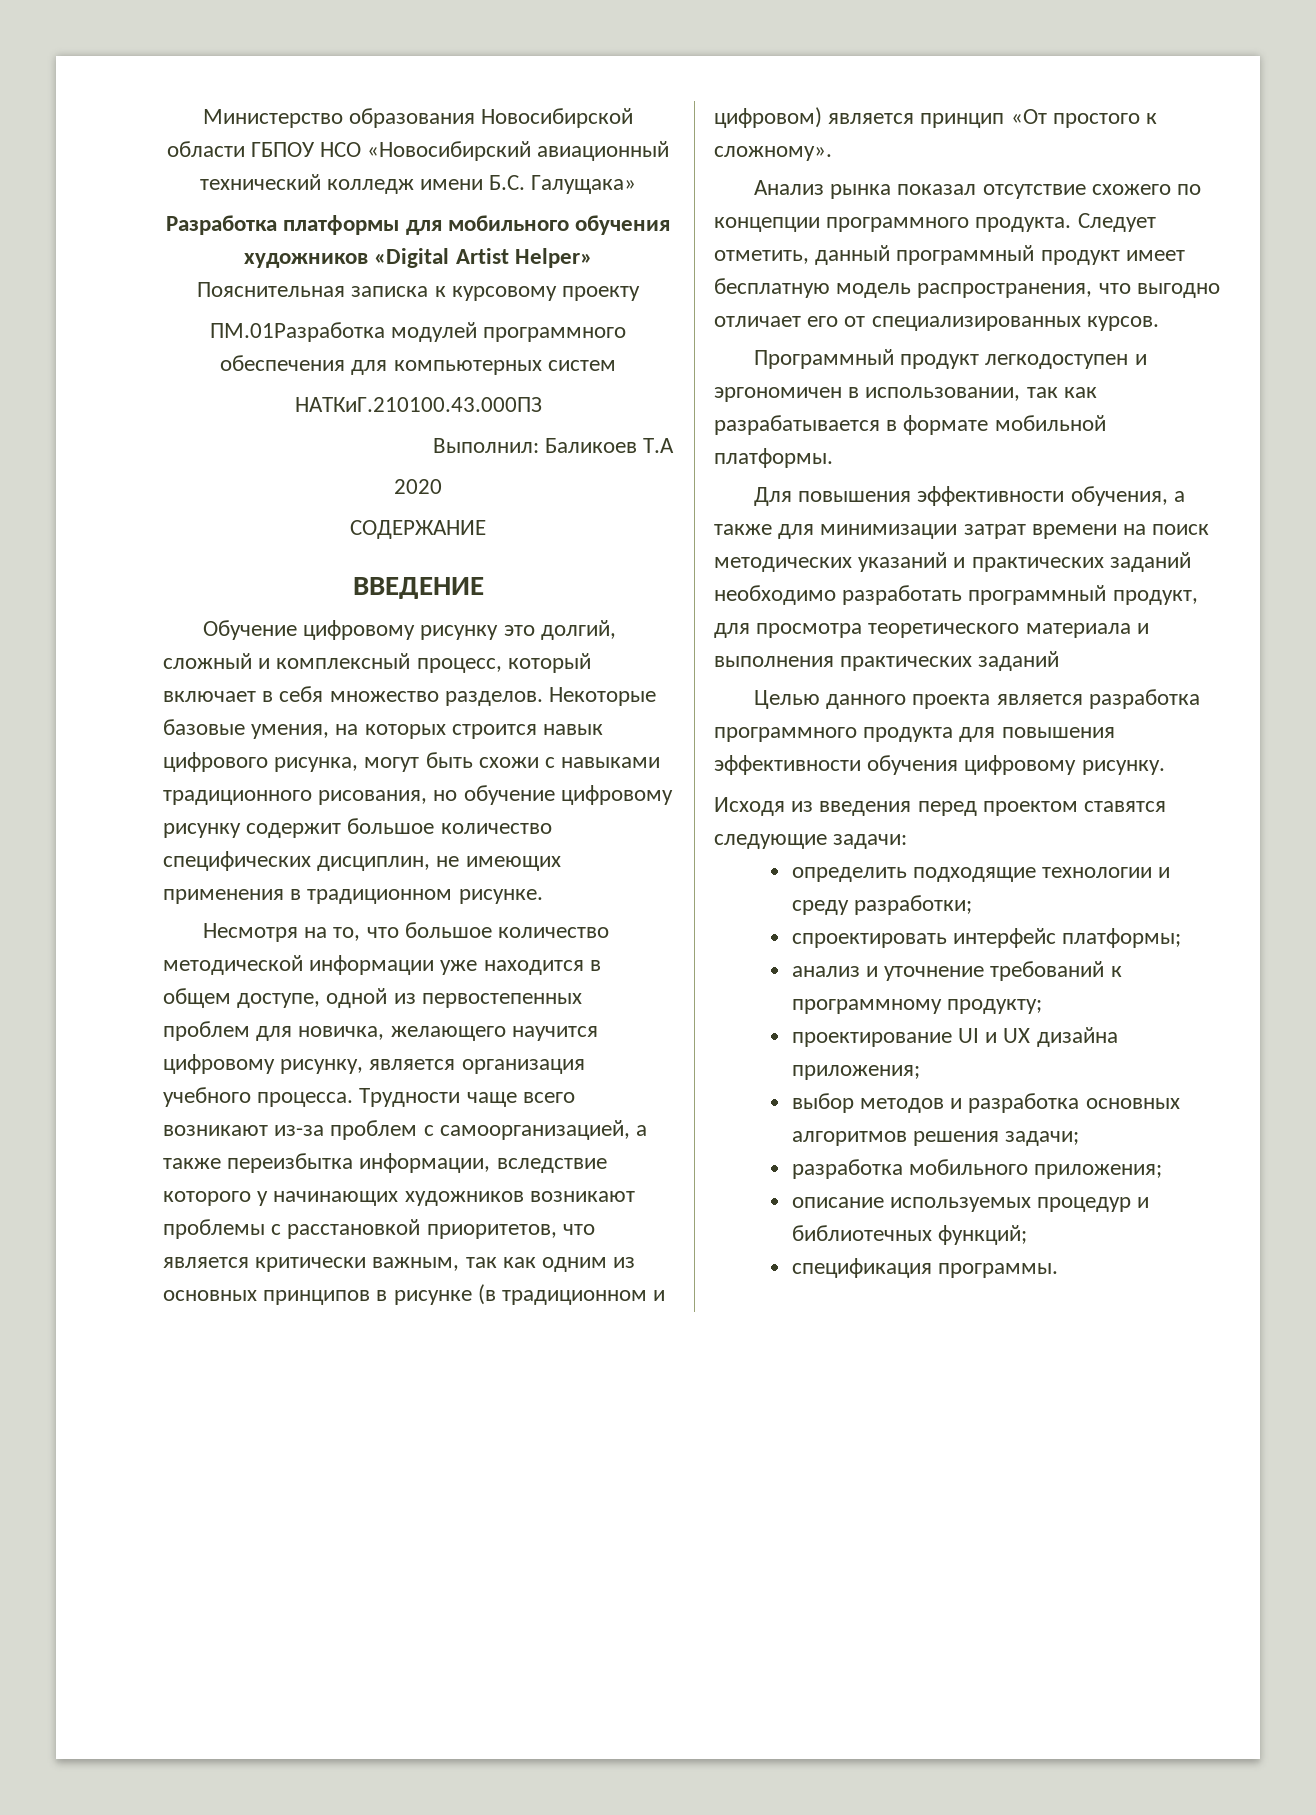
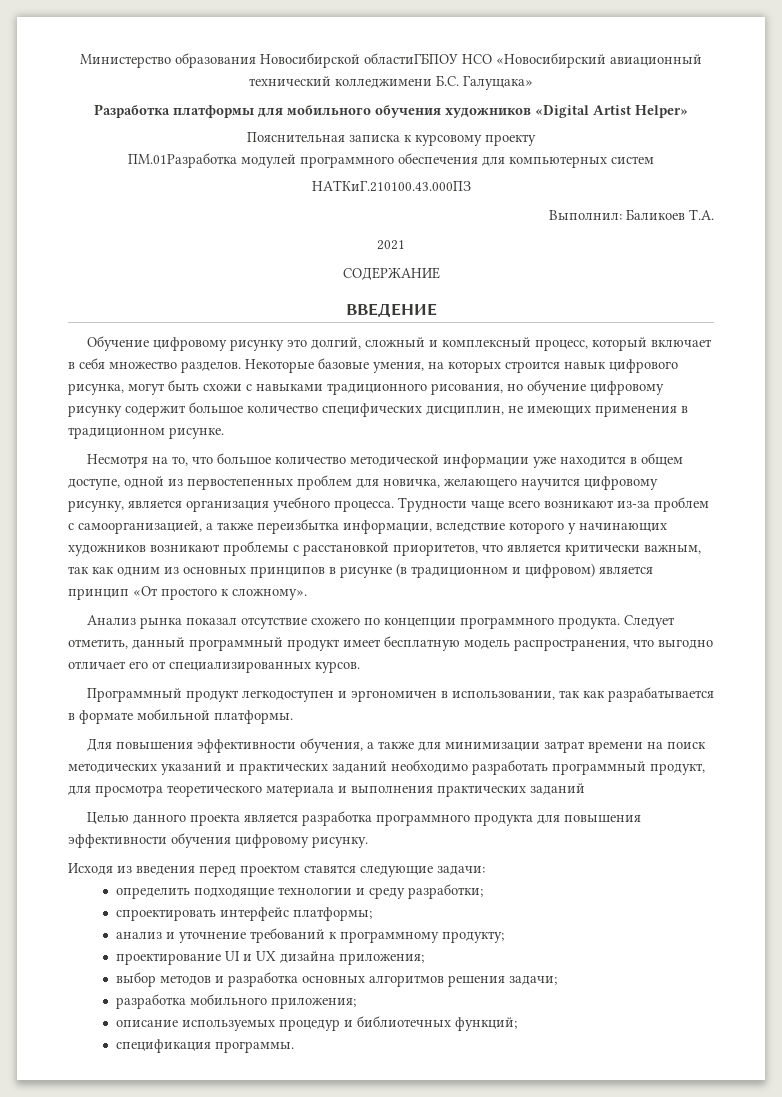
- Министерство образования Новосибирской области ГБПОУ НСО «Новосибирский авиационный технический колледж имени Б.С. Галущака»
+ Министерство образования Новосибирской областиГБПОУ НСО «Новосибирский авиационный технический колледжимени Б.С. Галущака»
- Выполнил: Баликоев Т.А
- 2020
+ Выполнил: Баликоев Т.А.
+ 2021

